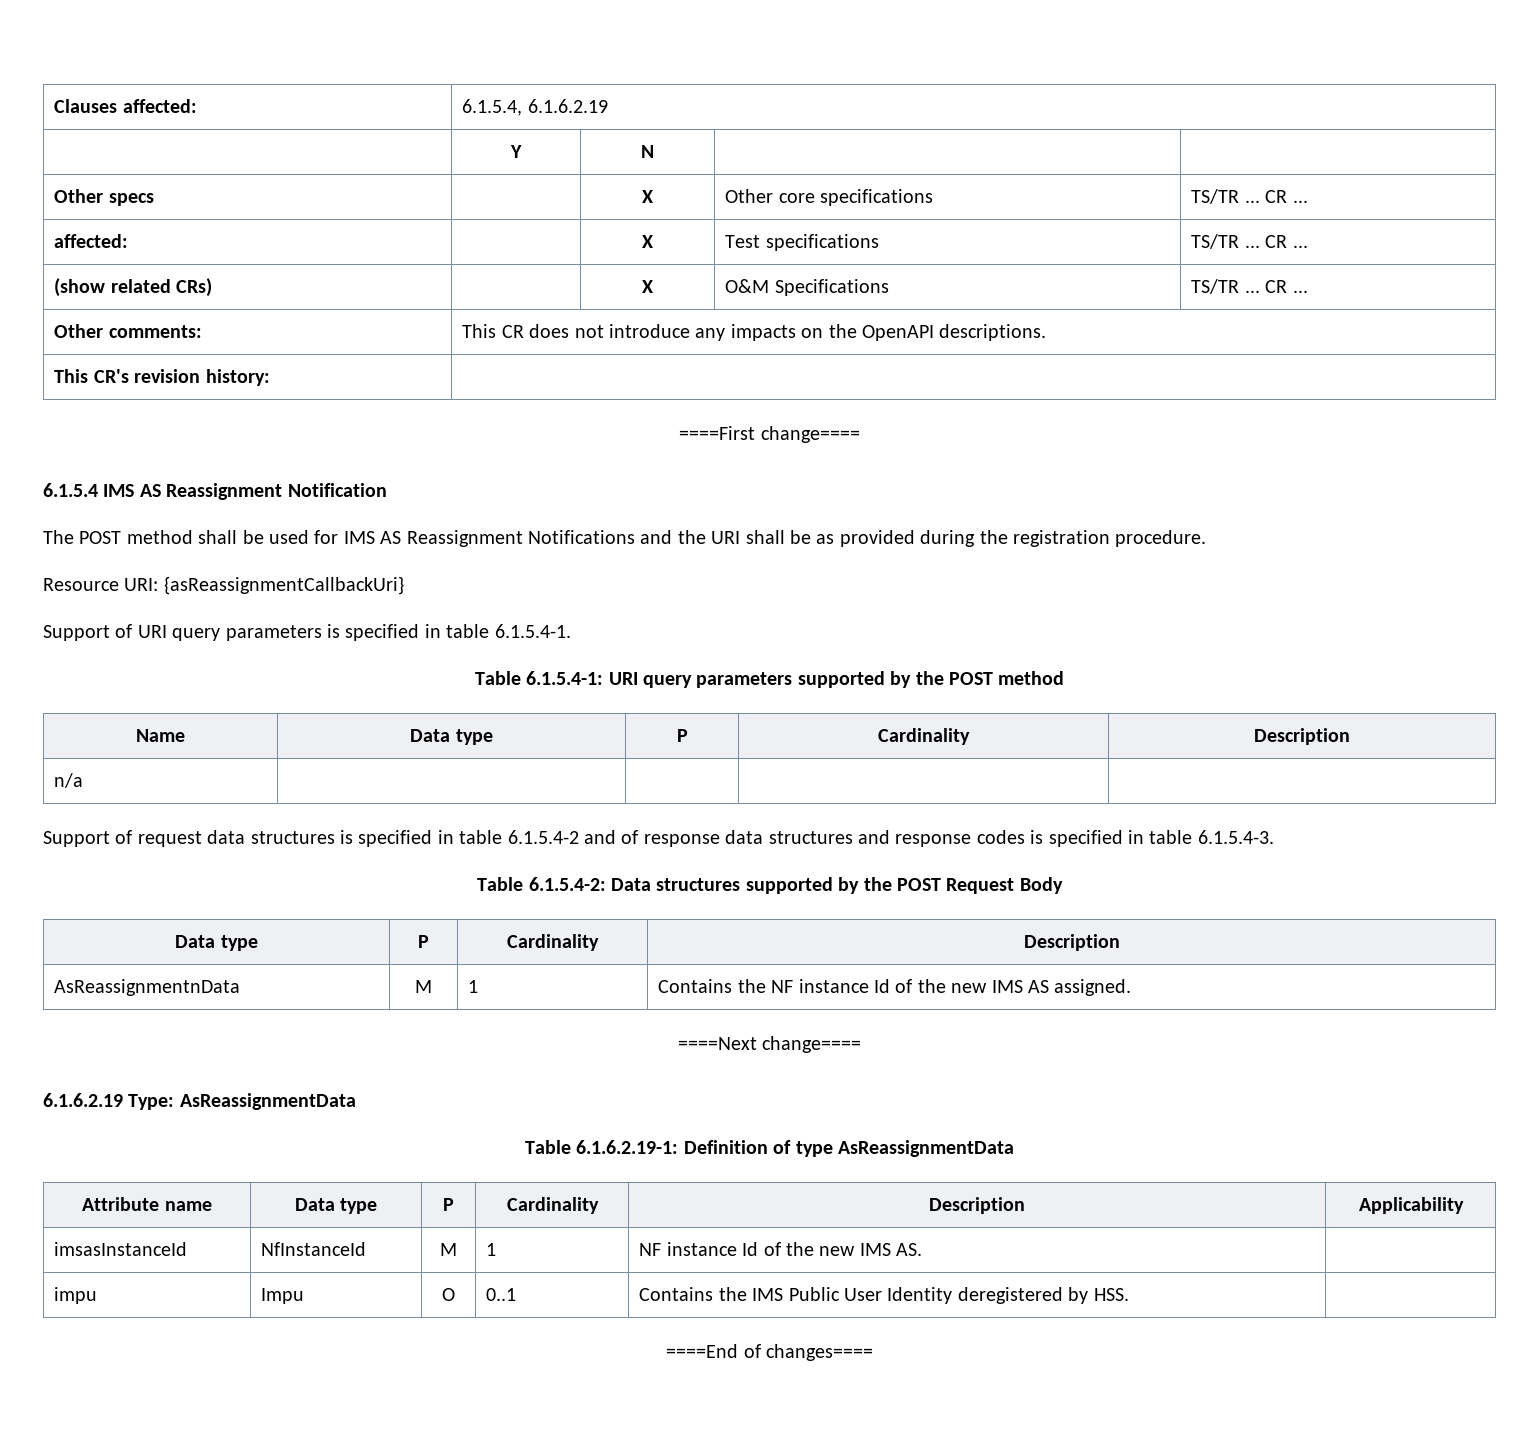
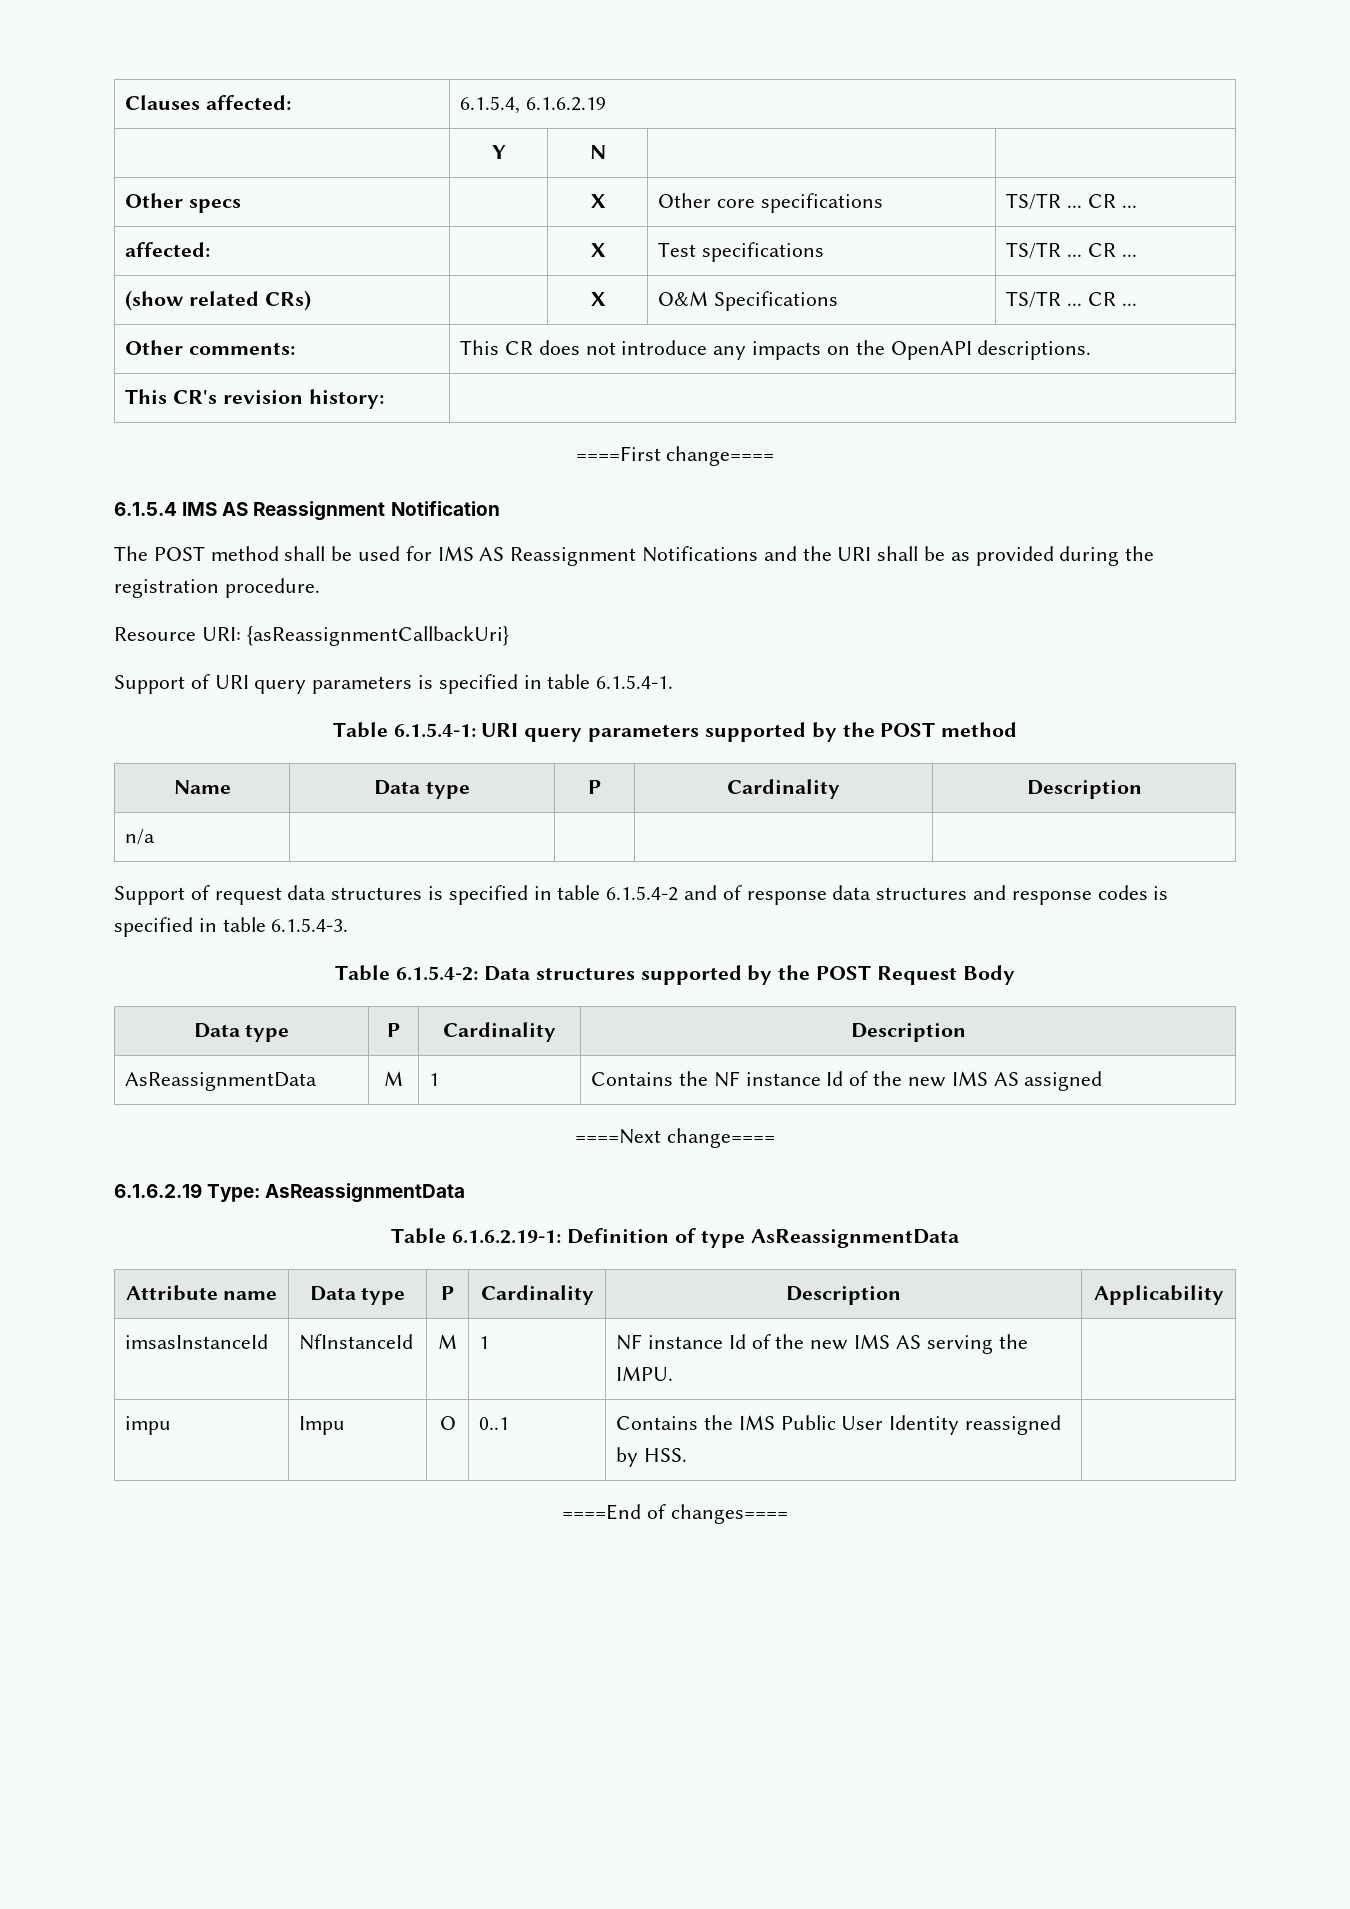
- AsReassignmentnData | M | 1 | Contains the NF instance Id of the new IMS AS assigned.
+ AsReassignmentData | M | 1 | Contains the NF instance Id of the new IMS AS assigned
- imsasInstanceId | NfInstanceId | M | 1 | NF instance Id of the new IMS AS. |
+ imsasInstanceId | NfInstanceId | M | 1 | NF instance Id of the new IMS AS serving the IMPU. |
- impu | Impu | O | 0..1 | Contains the IMS Public User Identity deregistered by HSS. |
+ impu | Impu | O | 0..1 | Contains the IMS Public User Identity reassigned by HSS. |

